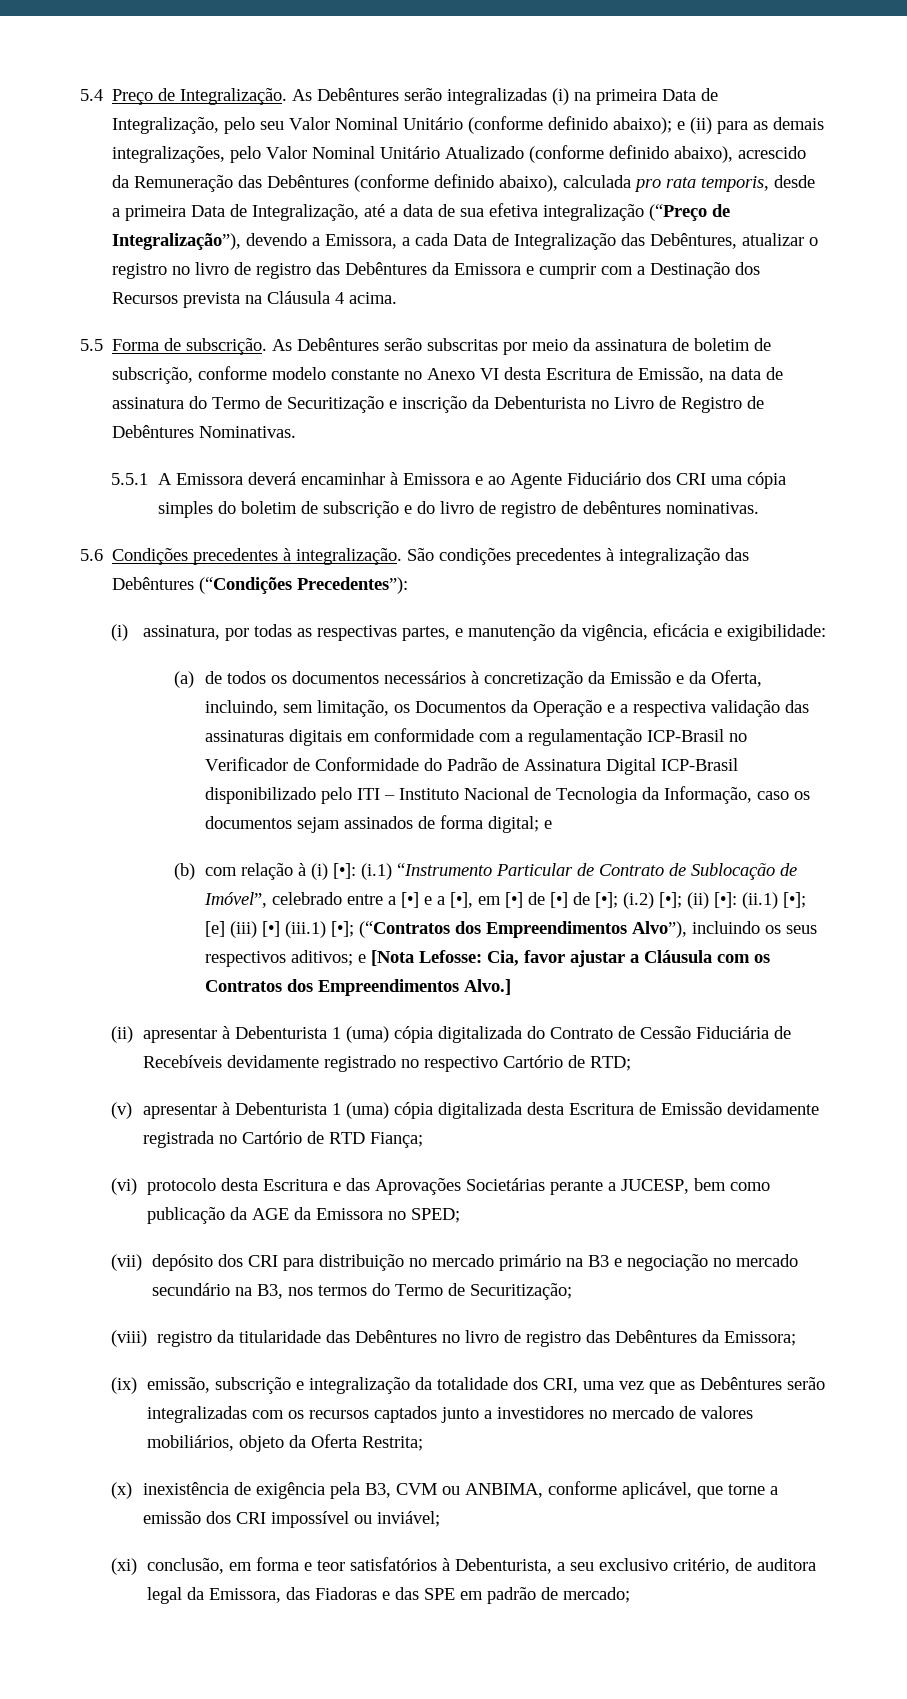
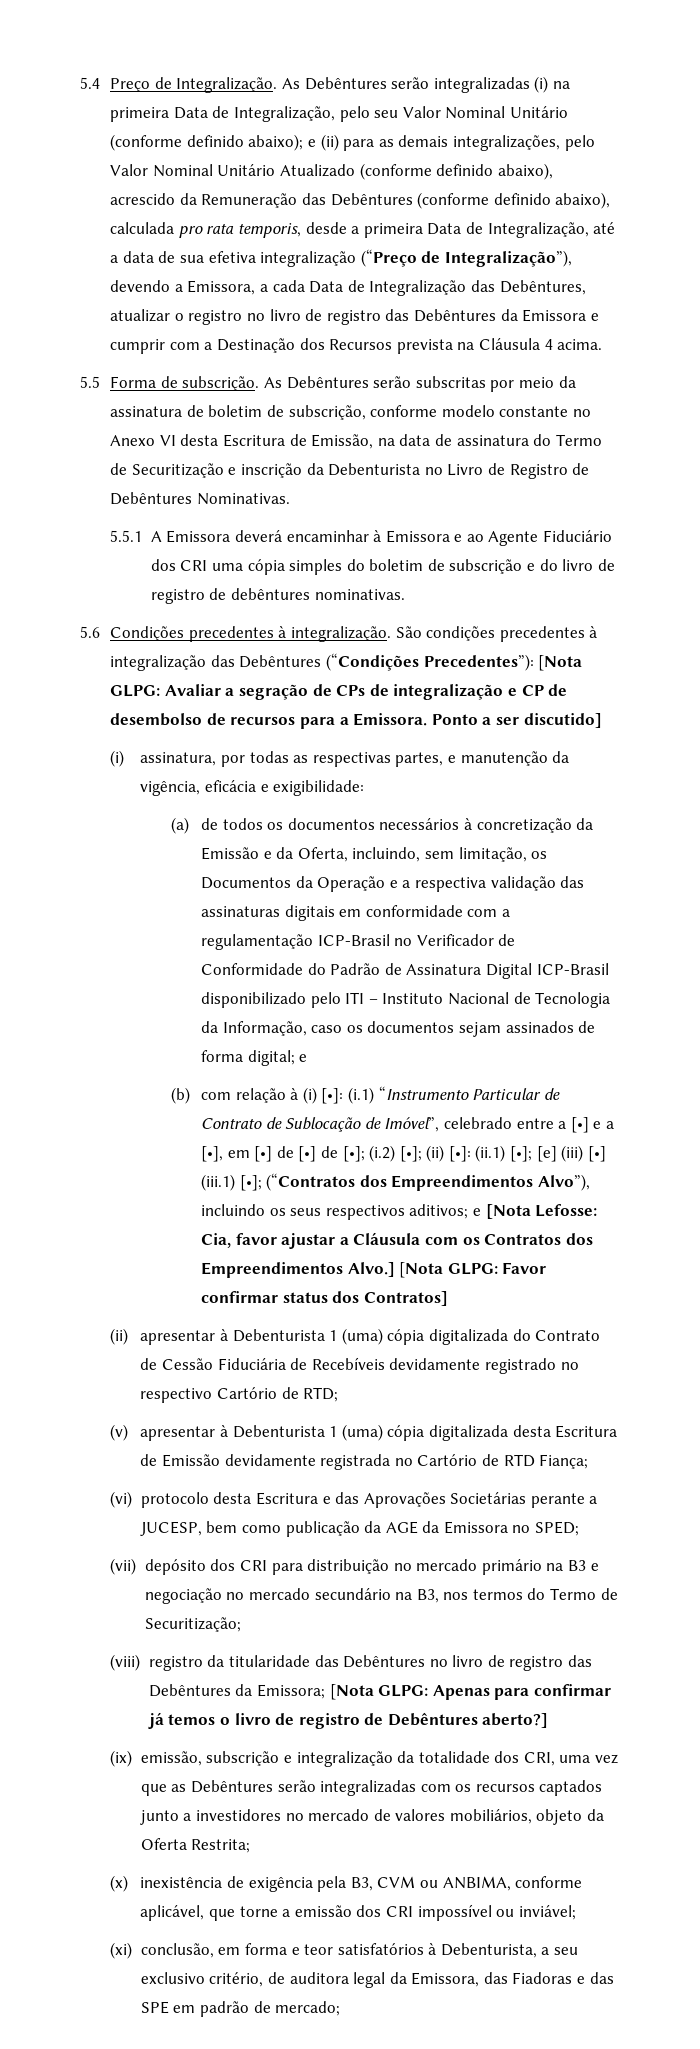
- São condições precedentes à integralização das Debêntures (“Condições Precedentes”):
+ São condições precedentes à integralização das Debêntures (“Condições Precedentes”): [Nota GLPG: Avaliar a segração de CPs de integralização e CP de desembolso de recursos para a Emissora. Ponto a ser discutido]
+ [Nota GLPG: Favor confirmar status dos Contratos]
- (viii) registro da titularidade das Debêntures no livro de registro das Debêntures da Emissora;
+ (viii) registro da titularidade das Debêntures no livro de registro das Debêntures da Emissora; [Nota GLPG: Apenas para confirmar já temos o livro de registro de Debêntures aberto?]

